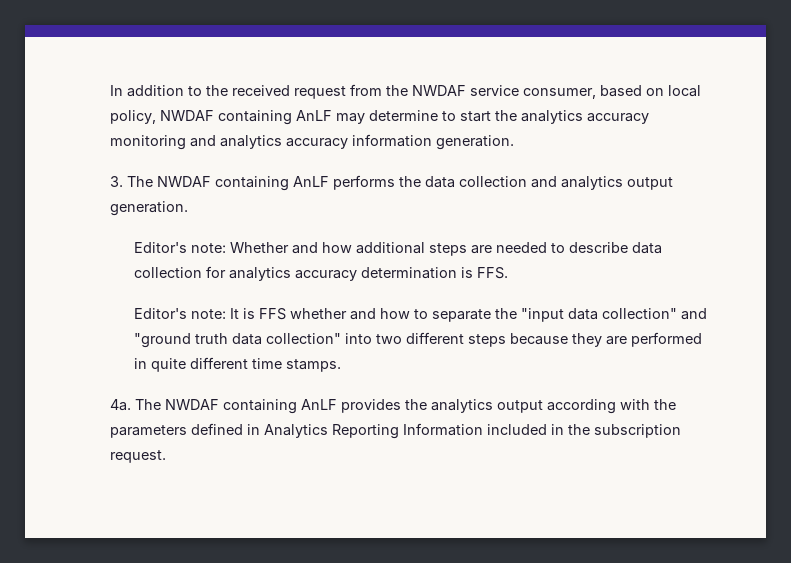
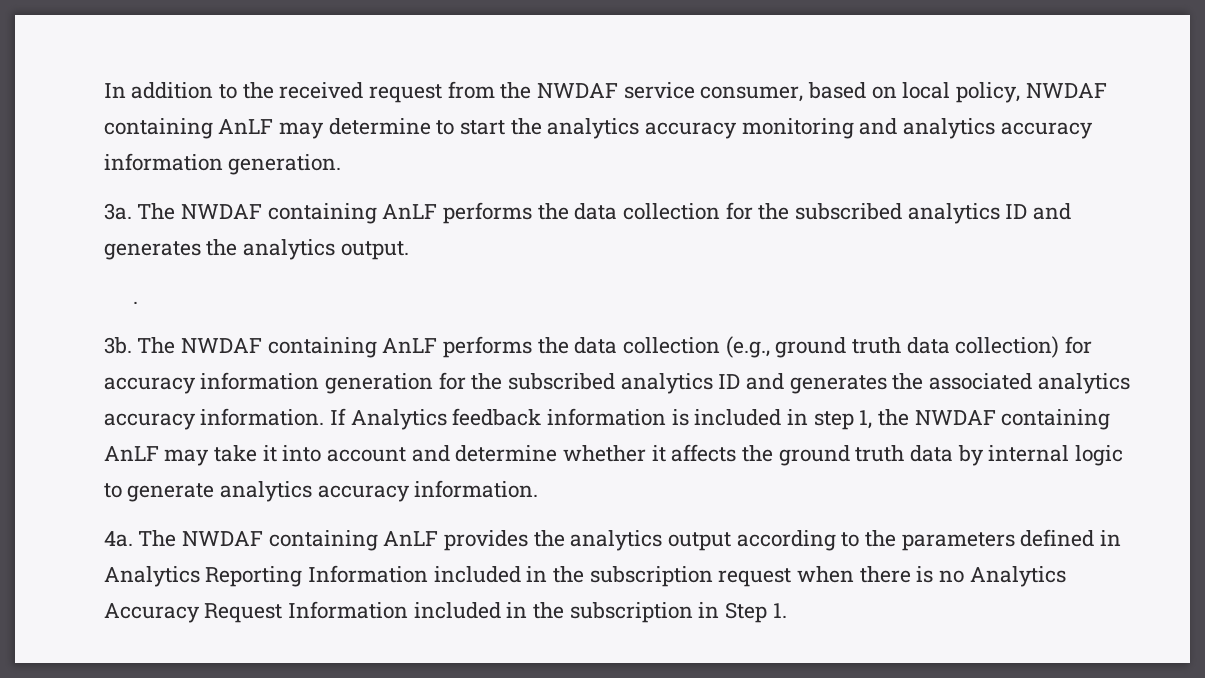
- 3. The NWDAF containing AnLF performs the data collection and analytics output generation.
- Editor's note: Whether and how additional steps are needed to describe data collection for analytics accuracy determination is FFS.
- Editor's note: It is FFS whether and how to separate the "input data collection" and "ground truth data collection" into two different steps because they are performed in quite different time stamps.
+ 3a. The NWDAF containing AnLF performs the data collection for the subscribed analytics ID and generates the analytics output.
+ .
+ 3b. The NWDAF containing AnLF performs the data collection (e.g., ground truth data collection) for accuracy information generation for the subscribed analytics ID and generates the associated analytics accuracy information. If Analytics feedback information is included in step 1, the NWDAF containing AnLF may take it into account and determine whether it affects the ground truth data by internal logic to generate analytics accuracy information.
- The NWDAF containing AnLF provides the analytics output according with the parameters defined in Analytics Reporting Information included in the subscription request.
+ The NWDAF containing AnLF provides the analytics output according to the parameters defined in Analytics Reporting Information included in the subscription request when there is no Analytics Accuracy Request Information included in the subscription in Step 1.

